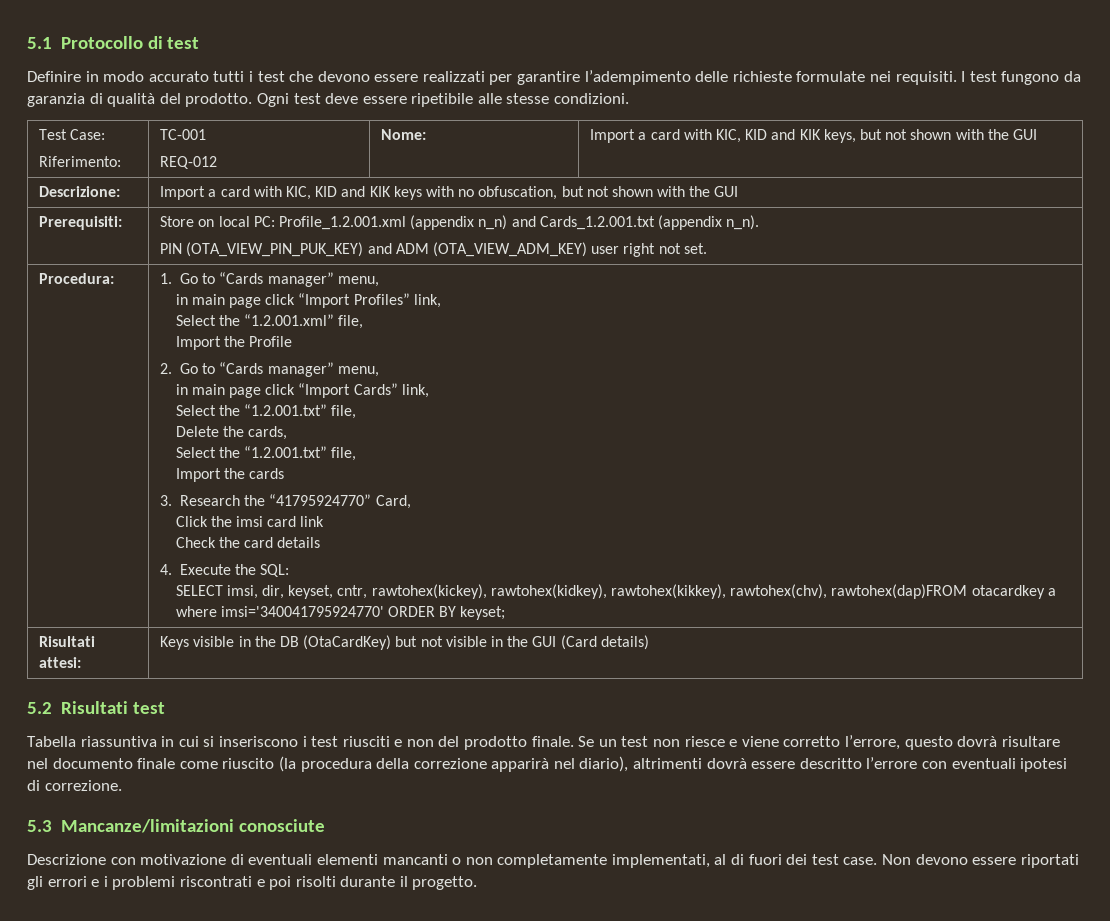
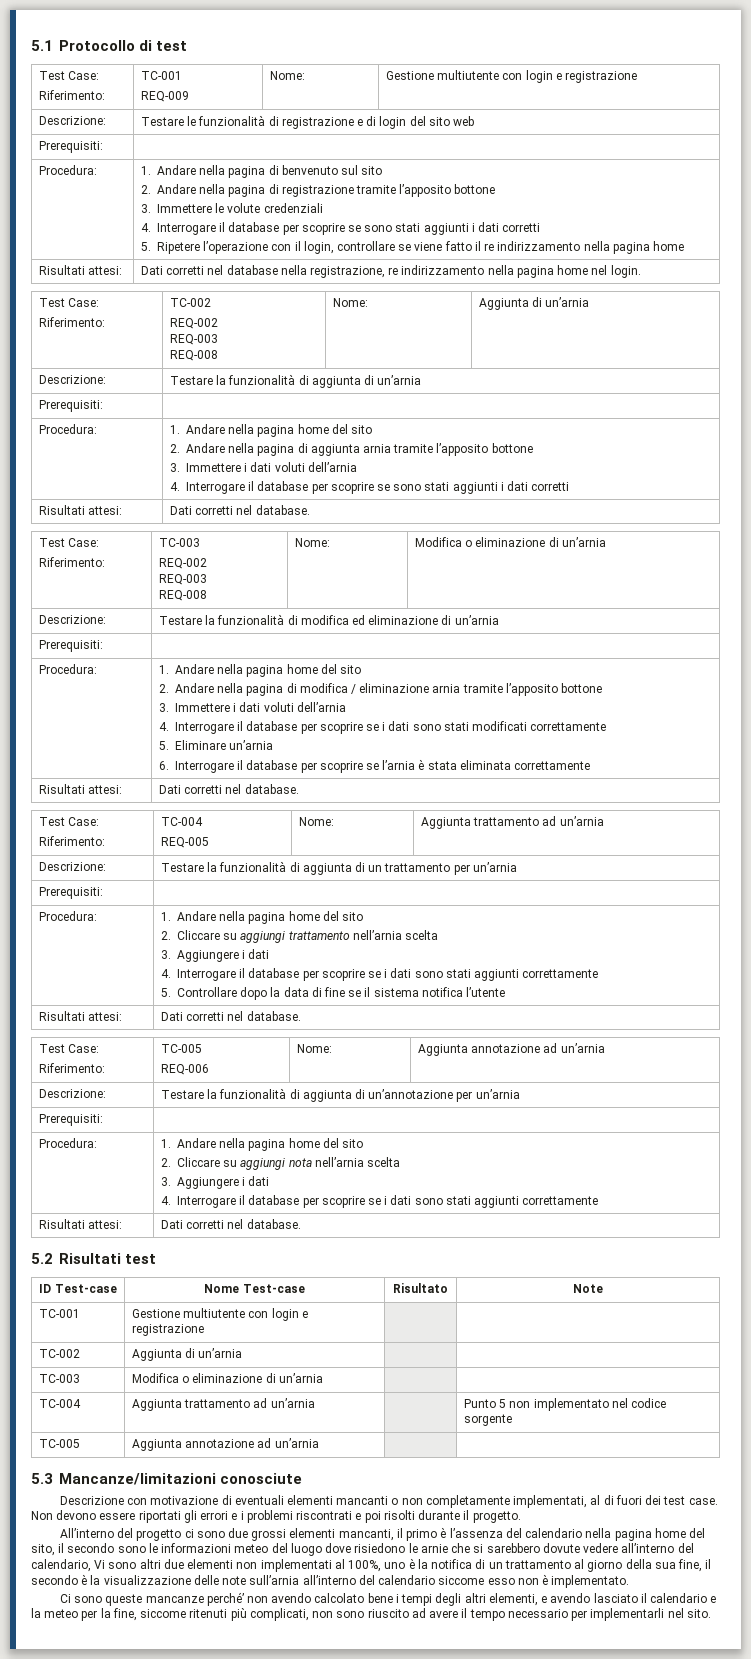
  5.1 Protocollo di test
- Definire in modo accurato tutti i test che devono essere realizzati per garantire l’adempimento delle richieste formulate nei requisiti. I test fungono da garanzia di qualità del prodotto. Ogni test deve essere ripetibile alle stesse condizioni.
  Test Case:
  Riferimento: | TC-001
- REQ-012 | Nome: | Import a card with KIC, KID and KIK keys, but not shown with the GUI
- Descrizione: | Import a card with KIC, KID and KIK keys with no obfuscation, but not shown with the GUI
- Prerequisiti: | Store on local PC: Profile_1.2.001.xml (appendix n_n) and Cards_1.2.001.txt (appendix n_n).
- PIN (OTA_VIEW_PIN_PUK_KEY) and ADM (OTA_VIEW_ADM_KEY) user right not set.
- Procedura: | 1. Go to “Cards manager” menu,
- in main page click “Import Profiles” link,
- Select the “1.2.001.xml” file,
- Import the Profile
- 2. Go to “Cards manager” menu,
- in main page click “Import Cards” link,
- Select the “1.2.001.txt” file,
- Delete the cards,
- Select the “1.2.001.txt” file,
- Import the cards
- 3. Research the “41795924770” Card,
- Click the imsi card link
- Check the card details
- 4. Execute the SQL:
- SELECT imsi, dir, keyset, cntr, rawtohex(kickey), rawtohex(kidkey), rawtohex(kikkey), rawtohex(chv), rawtohex(dap)FROM otacardkey a where imsi='340041795924770' ORDER BY keyset;
- Risultati attesi: | Keys visible in the DB (OtaCardKey) but not visible in the GUI (Card details)
+ REQ-009 | Nome: | Gestione multiutente con login e registrazione
+ Descrizione: | Testare le funzionalità di registrazione e di login del sito web
+ Prerequisiti: |
+ Procedura: | 1. Andare nella pagina di benvenuto sul sito
+ 2. Andare nella pagina di registrazione tramite l’apposito bottone
+ 3. Immettere le volute credenziali
+ 4. Interrogare il database per scoprire se sono stati aggiunti i dati corretti
+ 5. Ripetere l’operazione con il login, controllare se viene fatto il re indirizzamento nella pagina home
+ Risultati attesi: | Dati corretti nel database nella registrazione, re indirizzamento nella pagina home nel login.
+ Test Case:
+ Riferimento: | TC-002
+ REQ-002
+ REQ-003
+ REQ-008 | Nome: | Aggiunta di un’arnia
+ Descrizione: | Testare la funzionalità di aggiunta di un’arnia
+ Prerequisiti: |
+ Procedura: | 1. Andare nella pagina home del sito
+ 2. Andare nella pagina di aggiunta arnia tramite l’apposito bottone
+ 3. Immettere i dati voluti dell’arnia
+ 4. Interrogare il database per scoprire se sono stati aggiunti i dati corretti
+ Risultati attesi: | Dati corretti nel database.
+ Test Case:
+ Riferimento: | TC-003
+ REQ-002
+ REQ-003
+ REQ-008 | Nome: | Modifica o eliminazione di un’arnia
+ Descrizione: | Testare la funzionalità di modifica ed eliminazione di un’arnia
+ Prerequisiti: |
+ Procedura: | 1. Andare nella pagina home del sito
+ 2. Andare nella pagina di modifica / eliminazione arnia tramite l’apposito bottone
+ 3. Immettere i dati voluti dell’arnia
+ 4. Interrogare il database per scoprire se i dati sono stati modificati correttamente
+ 5. Eliminare un’arnia
+ 6. Interrogare il database per scoprire se l’arnia è stata eliminata correttamente
+ Risultati attesi: | Dati corretti nel database.
+ Test Case:
+ Riferimento: | TC-004
+ REQ-005 | Nome: | Aggiunta trattamento ad un’arnia
+ Descrizione: | Testare la funzionalità di aggiunta di un trattamento per un’arnia
+ Prerequisiti: |
+ Procedura: | 1. Andare nella pagina home del sito
+ 2. Cliccare su aggiungi trattamento nell’arnia scelta
+ 3. Aggiungere i dati
+ 4. Interrogare il database per scoprire se i dati sono stati aggiunti correttamente
+ 5. Controllare dopo la data di fine se il sistema notifica l’utente
+ Risultati attesi: | Dati corretti nel database.
+ Test Case:
+ Riferimento: | TC-005
+ REQ-006 | Nome: | Aggiunta annotazione ad un’arnia
+ Descrizione: | Testare la funzionalità di aggiunta di un’annotazione per un’arnia
+ Prerequisiti: |
+ Procedura: | 1. Andare nella pagina home del sito
+ 2. Cliccare su aggiungi nota nell’arnia scelta
+ 3. Aggiungere i dati
+ 4. Interrogare il database per scoprire se i dati sono stati aggiunti correttamente
+ Risultati attesi: | Dati corretti nel database.
  5.2 Risultati test
- Tabella riassuntiva in cui si inseriscono i test riusciti e non del prodotto finale. Se un test non riesce e viene corretto l’errore, questo dovrà risultare nel documento finale come riuscito (la procedura della correzione apparirà nel diario), altrimenti dovrà essere descritto l’errore con eventuali ipotesi di correzione.
+ ID Test-case | Nome Test-case | Risultato | Note
+ TC-001 | Gestione multiutente con login e registrazione | |
+ TC-002 | Aggiunta di un’arnia | |
+ TC-003 | Modifica o eliminazione di un’arnia | |
+ TC-004 | Aggiunta trattamento ad un’arnia | | Punto 5 non implementato nel codice sorgente
+ TC-005 | Aggiunta annotazione ad un’arnia | |
+ All’interno del progetto ci sono due grossi elementi mancanti, il primo è l’assenza del calendario nella pagina home del sito, il secondo sono le informazioni meteo del luogo dove risiedono le arnie che si sarebbero dovute vedere all’interno del calendario, Vi sono altri due elementi non implementati al 100%, uno è la notifica di un trattamento al giorno della sua fine, il secondo è la visualizzazione delle note sull’arnia all’interno del calendario siccome esso non è implementato.
+ Ci sono queste mancanze perché’ non avendo calcolato bene i tempi degli altri elementi, e avendo lasciato il calendario e la meteo per la fine, siccome ritenuti più complicati, non sono riuscito ad avere il tempo necessario per implementarli nel sito.

